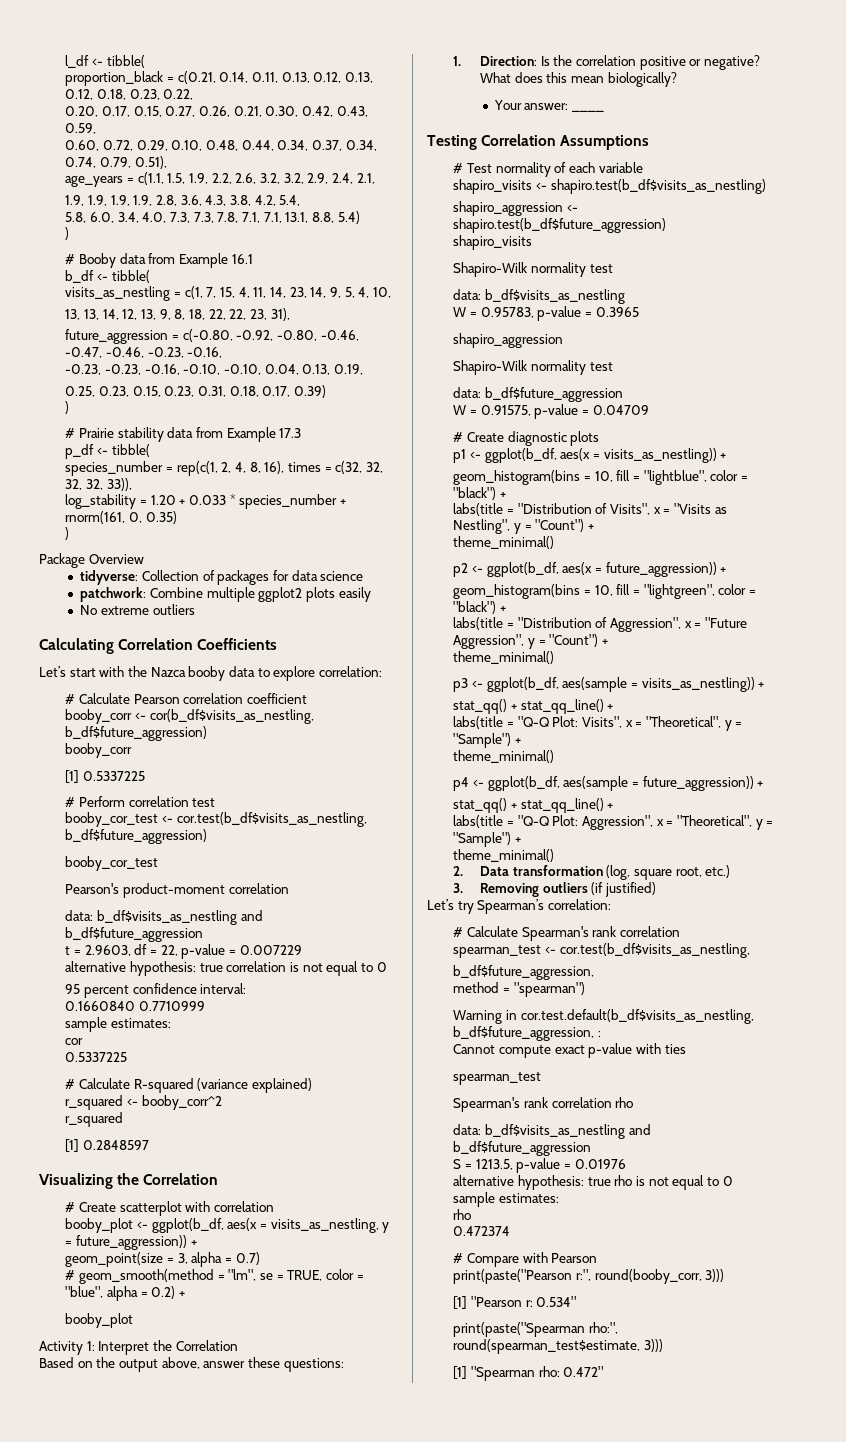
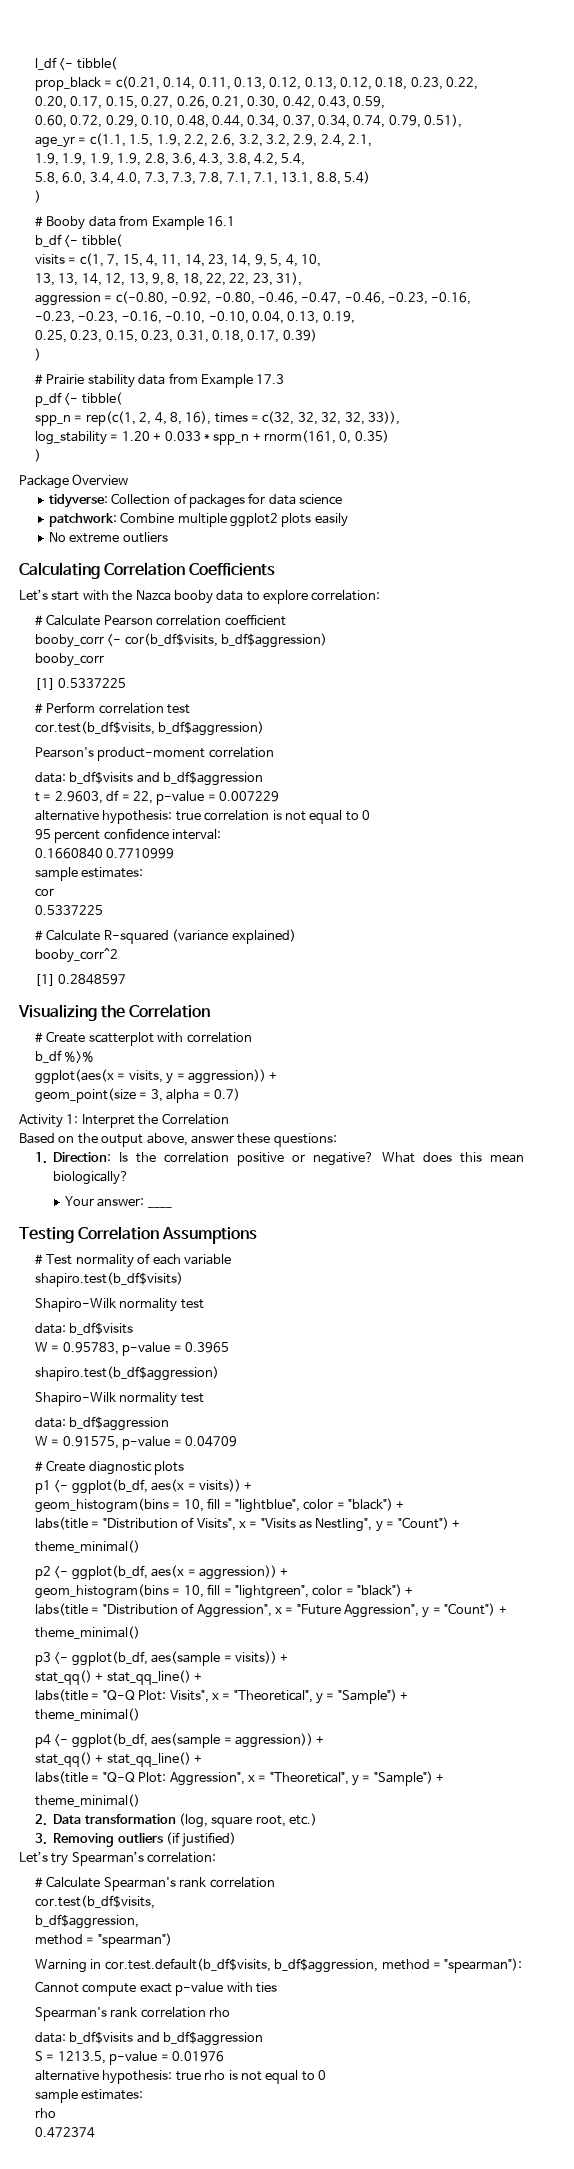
- proportion_black = c(0.21, 0.14, 0.11, 0.13, 0.12, 0.13, 0.12, 0.18, 0.23, 0.22,
+ prop_black = c(0.21, 0.14, 0.11, 0.13, 0.12, 0.13, 0.12, 0.18, 0.23, 0.22,
- age_years = c(1.1, 1.5, 1.9, 2.2, 2.6, 3.2, 3.2, 2.9, 2.4, 2.1,
+ age_yr = c(1.1, 1.5, 1.9, 2.2, 2.6, 3.2, 3.2, 2.9, 2.4, 2.1,
- visits_as_nestling = c(1, 7, 15, 4, 11, 14, 23, 14, 9, 5, 4, 10,
+ visits = c(1, 7, 15, 4, 11, 14, 23, 14, 9, 5, 4, 10,
- future_aggression = c(-0.80, -0.92, -0.80, -0.46, -0.47, -0.46, -0.23, -0.16,
+ aggression = c(-0.80, -0.92, -0.80, -0.46, -0.47, -0.46, -0.23, -0.16,
- species_number = rep(c(1, 2, 4, 8, 16), times = c(32, 32, 32, 32, 33)),
+ spp_n = rep(c(1, 2, 4, 8, 16), times = c(32, 32, 32, 32, 33)),
- log_stability = 1.20 + 0.033 * species_number + rnorm(161, 0, 0.35)
+ log_stability = 1.20 + 0.033 * spp_n + rnorm(161, 0, 0.35)
- booby_corr <- cor(b_df$visits_as_nestling, b_df$future_aggression)
+ booby_corr <- cor(b_df$visits, b_df$aggression)
- booby_cor_test <- cor.test(b_df$visits_as_nestling, b_df$future_aggression)
- booby_cor_test
+ cor.test(b_df$visits, b_df$aggression)
  Pearson's product-moment correlation
- data: b_df$visits_as_nestling and b_df$future_aggression
+ data: b_df$visits and b_df$aggression
- r_squared <- booby_corr^2
- r_squared
+ booby_corr^2
- booby_plot <- ggplot(b_df, aes(x = visits_as_nestling, y = future_aggression)) +
+ b_df %>%
+ ggplot(aes(x = visits, y = aggression)) +
- # geom_smooth(method = "lm", se = TRUE, color = "blue", alpha = 0.2) +
- booby_plot
- shapiro_visits <- shapiro.test(b_df$visits_as_nestling)
- shapiro_aggression <- shapiro.test(b_df$future_aggression)
- shapiro_visits
+ shapiro.test(b_df$visits)
  Shapiro-Wilk normality test
- data: b_df$visits_as_nestling
+ data: b_df$visits
  W = 0.95783, p-value = 0.3965
- shapiro_aggression
+ shapiro.test(b_df$aggression)
  Shapiro-Wilk normality test
- data: b_df$future_aggression
+ data: b_df$aggression
- p1 <- ggplot(b_df, aes(x = visits_as_nestling)) +
+ p1 <- ggplot(b_df, aes(x = visits)) +
- p2 <- ggplot(b_df, aes(x = future_aggression)) +
+ p2 <- ggplot(b_df, aes(x = aggression)) +
- p3 <- ggplot(b_df, aes(sample = visits_as_nestling)) +
+ p3 <- ggplot(b_df, aes(sample = visits)) +
- p4 <- ggplot(b_df, aes(sample = future_aggression)) +
+ p4 <- ggplot(b_df, aes(sample = aggression)) +
  # Calculate Spearman's rank correlation
- spearman_test <- cor.test(b_df$visits_as_nestling,
- b_df$future_aggression,
+ cor.test(b_df$visits,
+ b_df$aggression,
- Warning in cor.test.default(b_df$visits_as_nestling, b_df$future_aggression, :
+ Warning in cor.test.default(b_df$visits, b_df$aggression, method = "spearman"):
  Cannot compute exact p-value with ties
- spearman_test
  Spearman's rank correlation rho
- data: b_df$visits_as_nestling and b_df$future_aggression
+ data: b_df$visits and b_df$aggression
- # Compare with Pearson
- print(paste("Pearson r:", round(booby_corr, 3)))
- [1] "Pearson r: 0.534"
- print(paste("Spearman rho:", round(spearman_test$estimate, 3)))
- [1] "Spearman rho: 0.472"

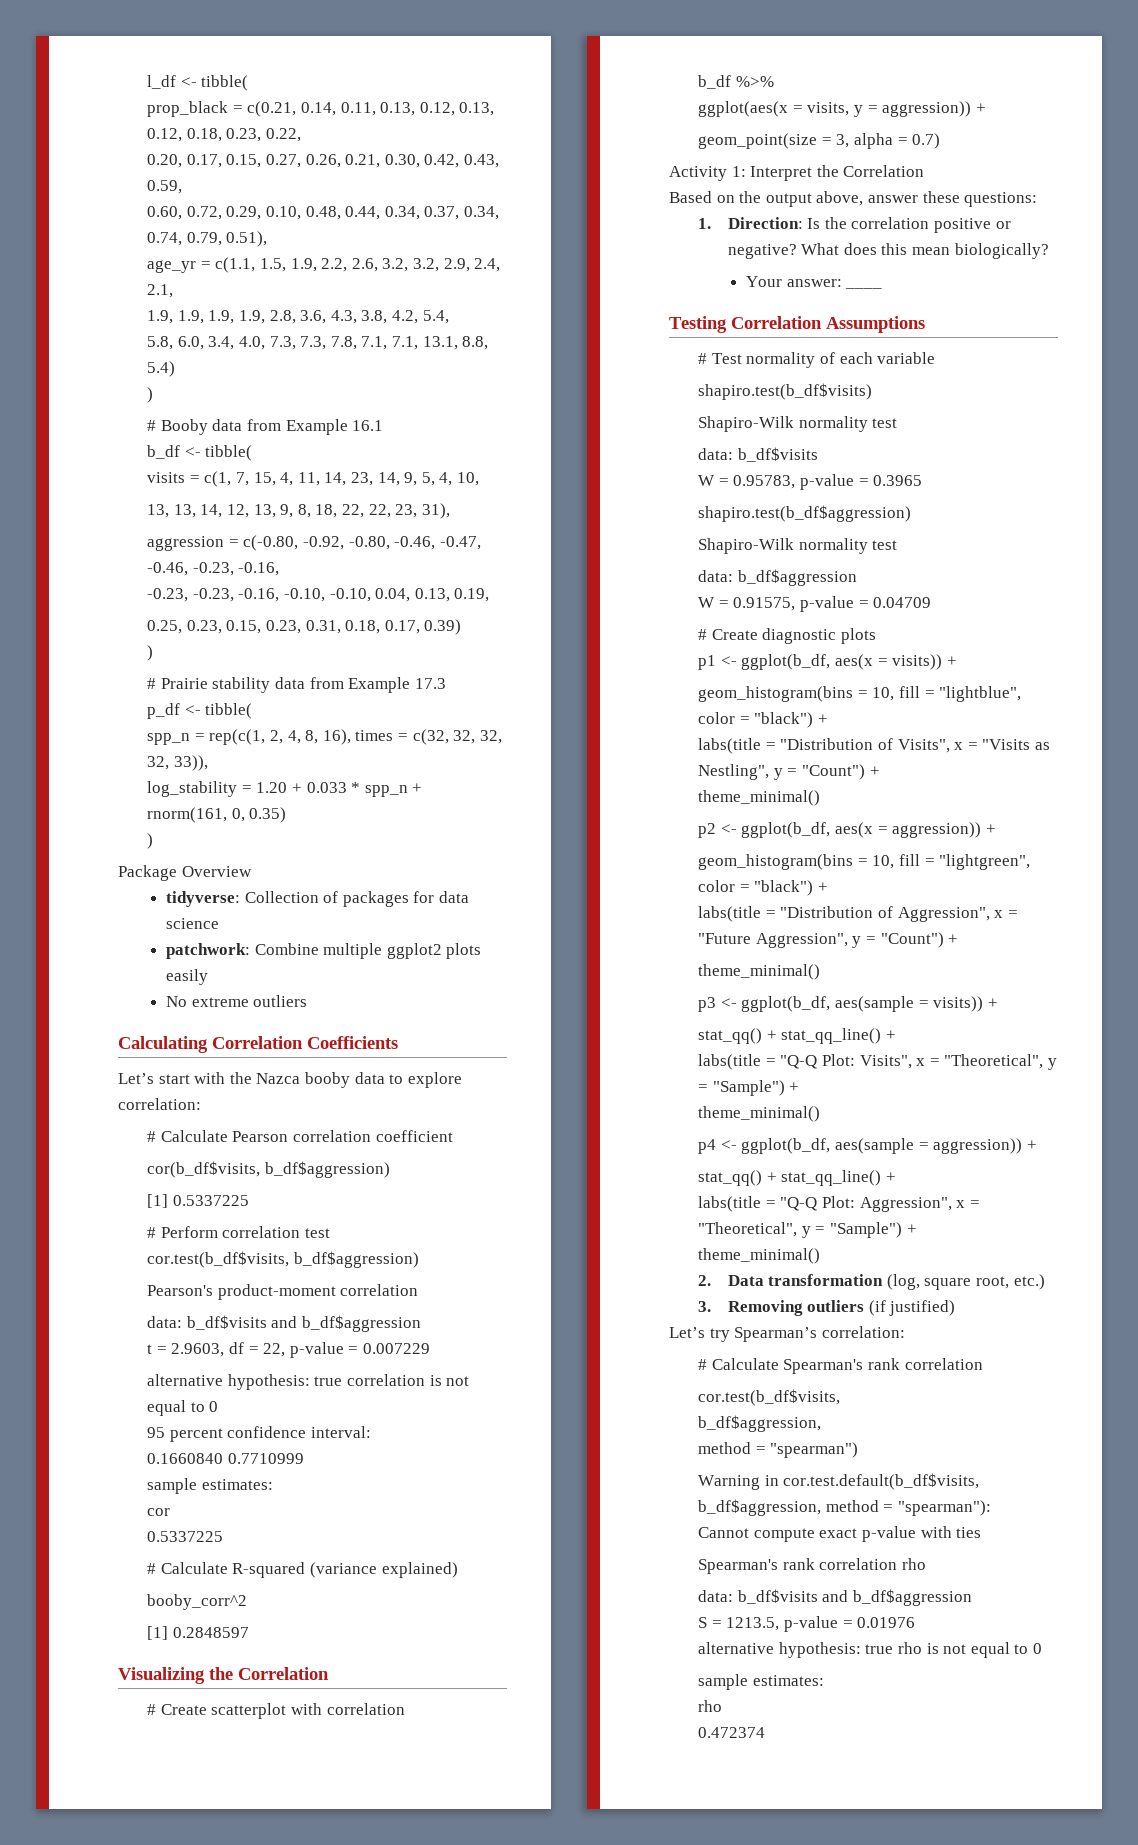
- booby_corr <- cor(b_df$visits, b_df$aggression)
- booby_corr
+ cor(b_df$visits, b_df$aggression)

